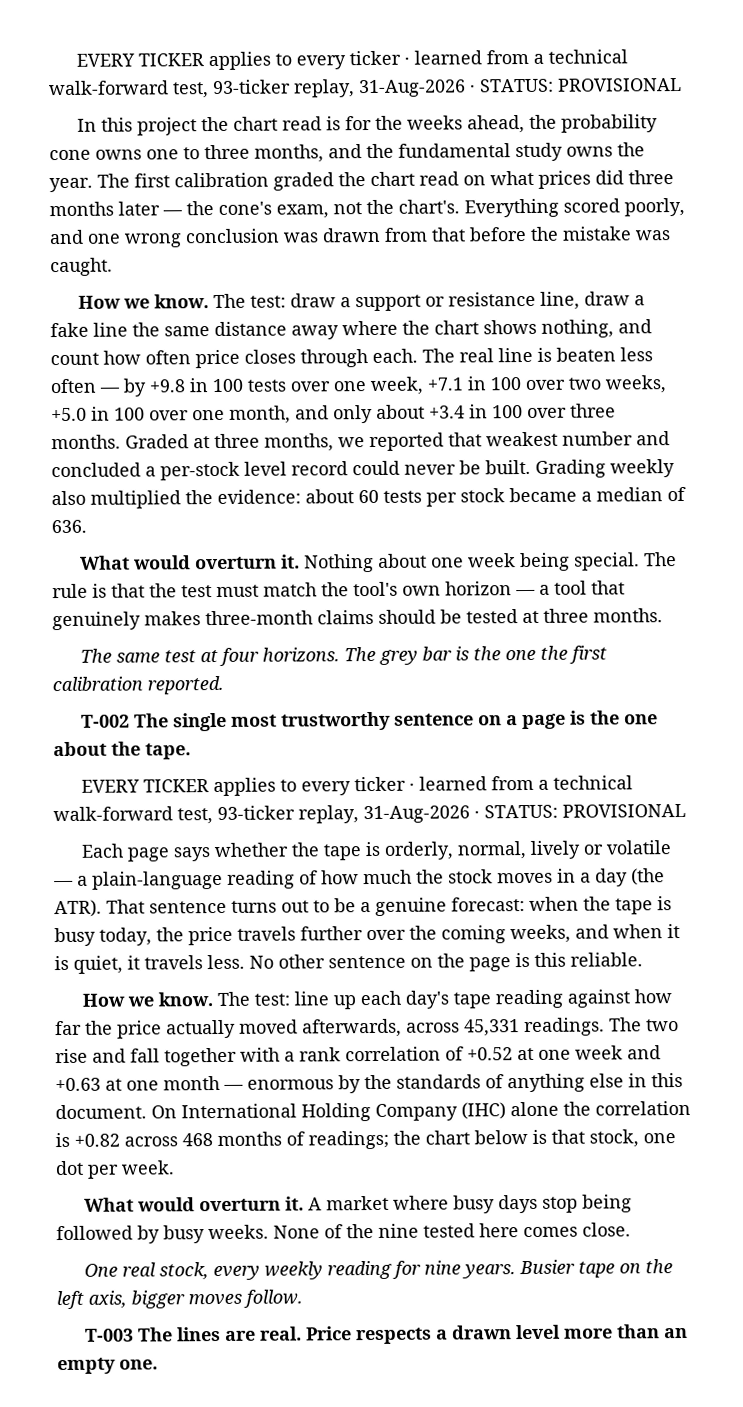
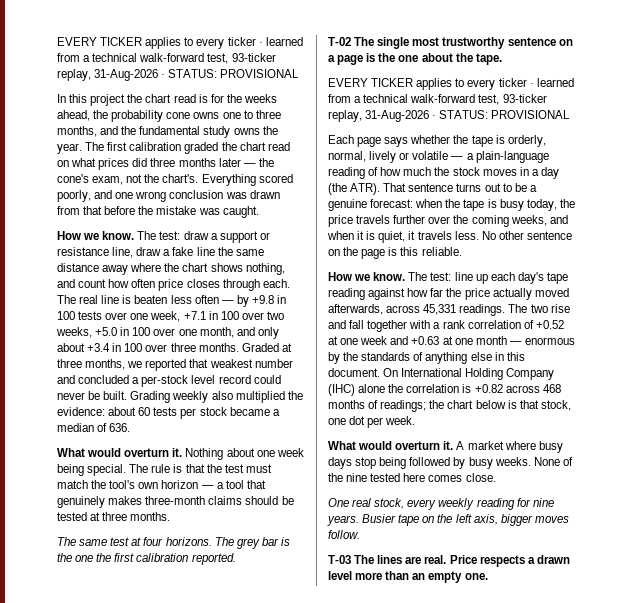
- T-002 The single most trustworthy sentence on a page is the one about the tape.
+ T-02 The single most trustworthy sentence on a page is the one about the tape.
- T-003 The lines are real.
+ T-03 The lines are real.

